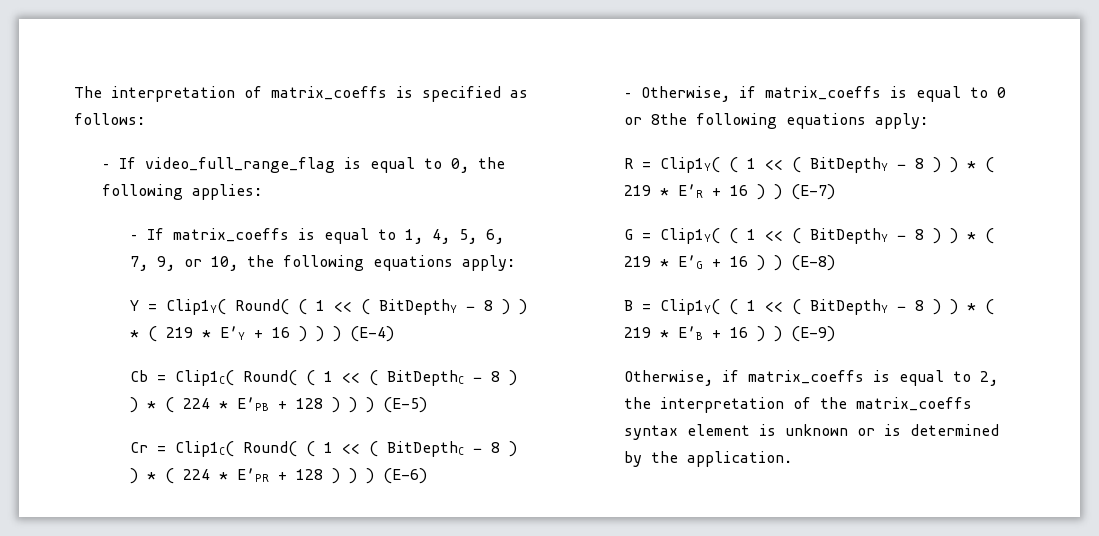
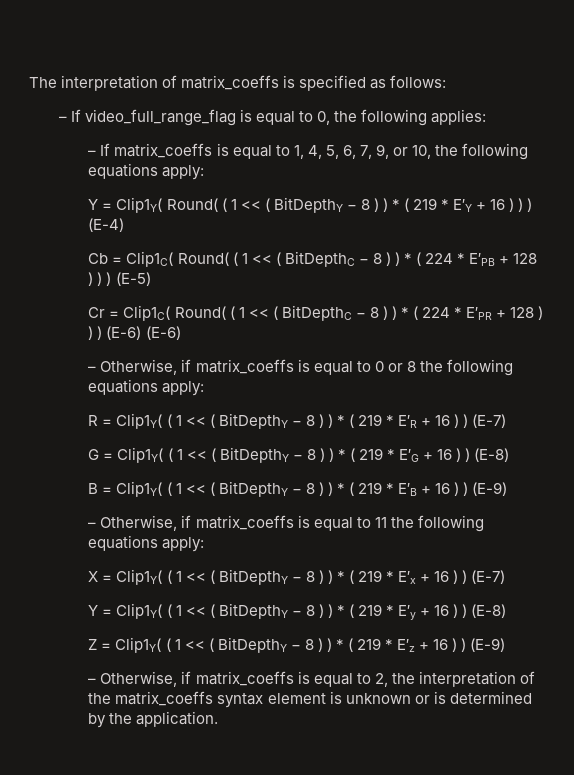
- Cr = Clip1C( Round( ( 1 << ( BitDepthC − 8 ) ) * ( 224 * E′PR + 128 ) ) ) (E-6)
+ Cr = Clip1C( Round( ( 1 << ( BitDepthC − 8 ) ) * ( 224 * E′PR + 128 ) ) ) (E-6) (E-6)
- – Otherwise, if matrix_coeffs is equal to 0 or 8the following equations apply:
+ – Otherwise, if matrix_coeffs is equal to 0 or 8 the following equations apply:
- Otherwise, if matrix_coeffs is equal to 2, the interpretation of the matrix_coeffs syntax element is unknown or is determined by the application.
+ – Otherwise, if matrix_coeffs is equal to 11 the following equations apply:
+ X = Clip1Y( ( 1 << ( BitDepthY − 8 ) ) * ( 219 * E′x + 16 ) ) (E-7)
+ Y = Clip1Y( ( 1 << ( BitDepthY − 8 ) ) * ( 219 * E′y + 16 ) ) (E-8)
+ Z = Clip1Y( ( 1 << ( BitDepthY − 8 ) ) * ( 219 * E′z + 16 ) ) (E-9)
+ – Otherwise, if matrix_coeffs is equal to 2, the interpretation of the matrix_coeffs syntax element is unknown or is determined by the application.

